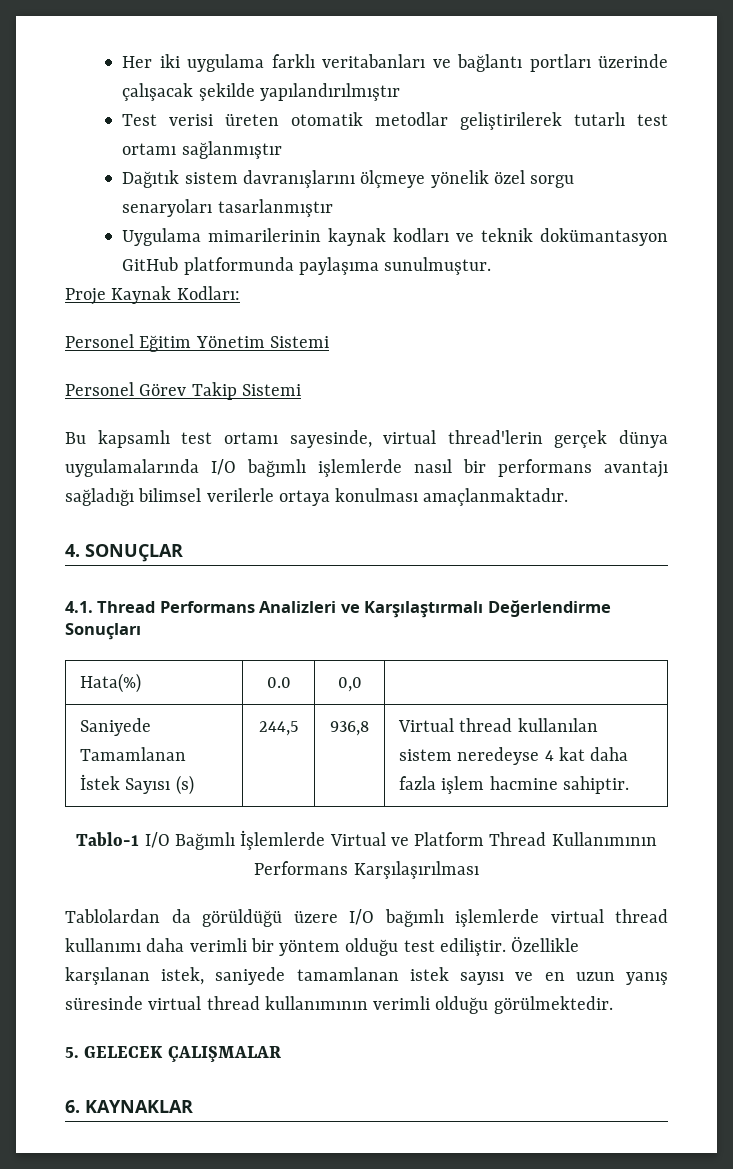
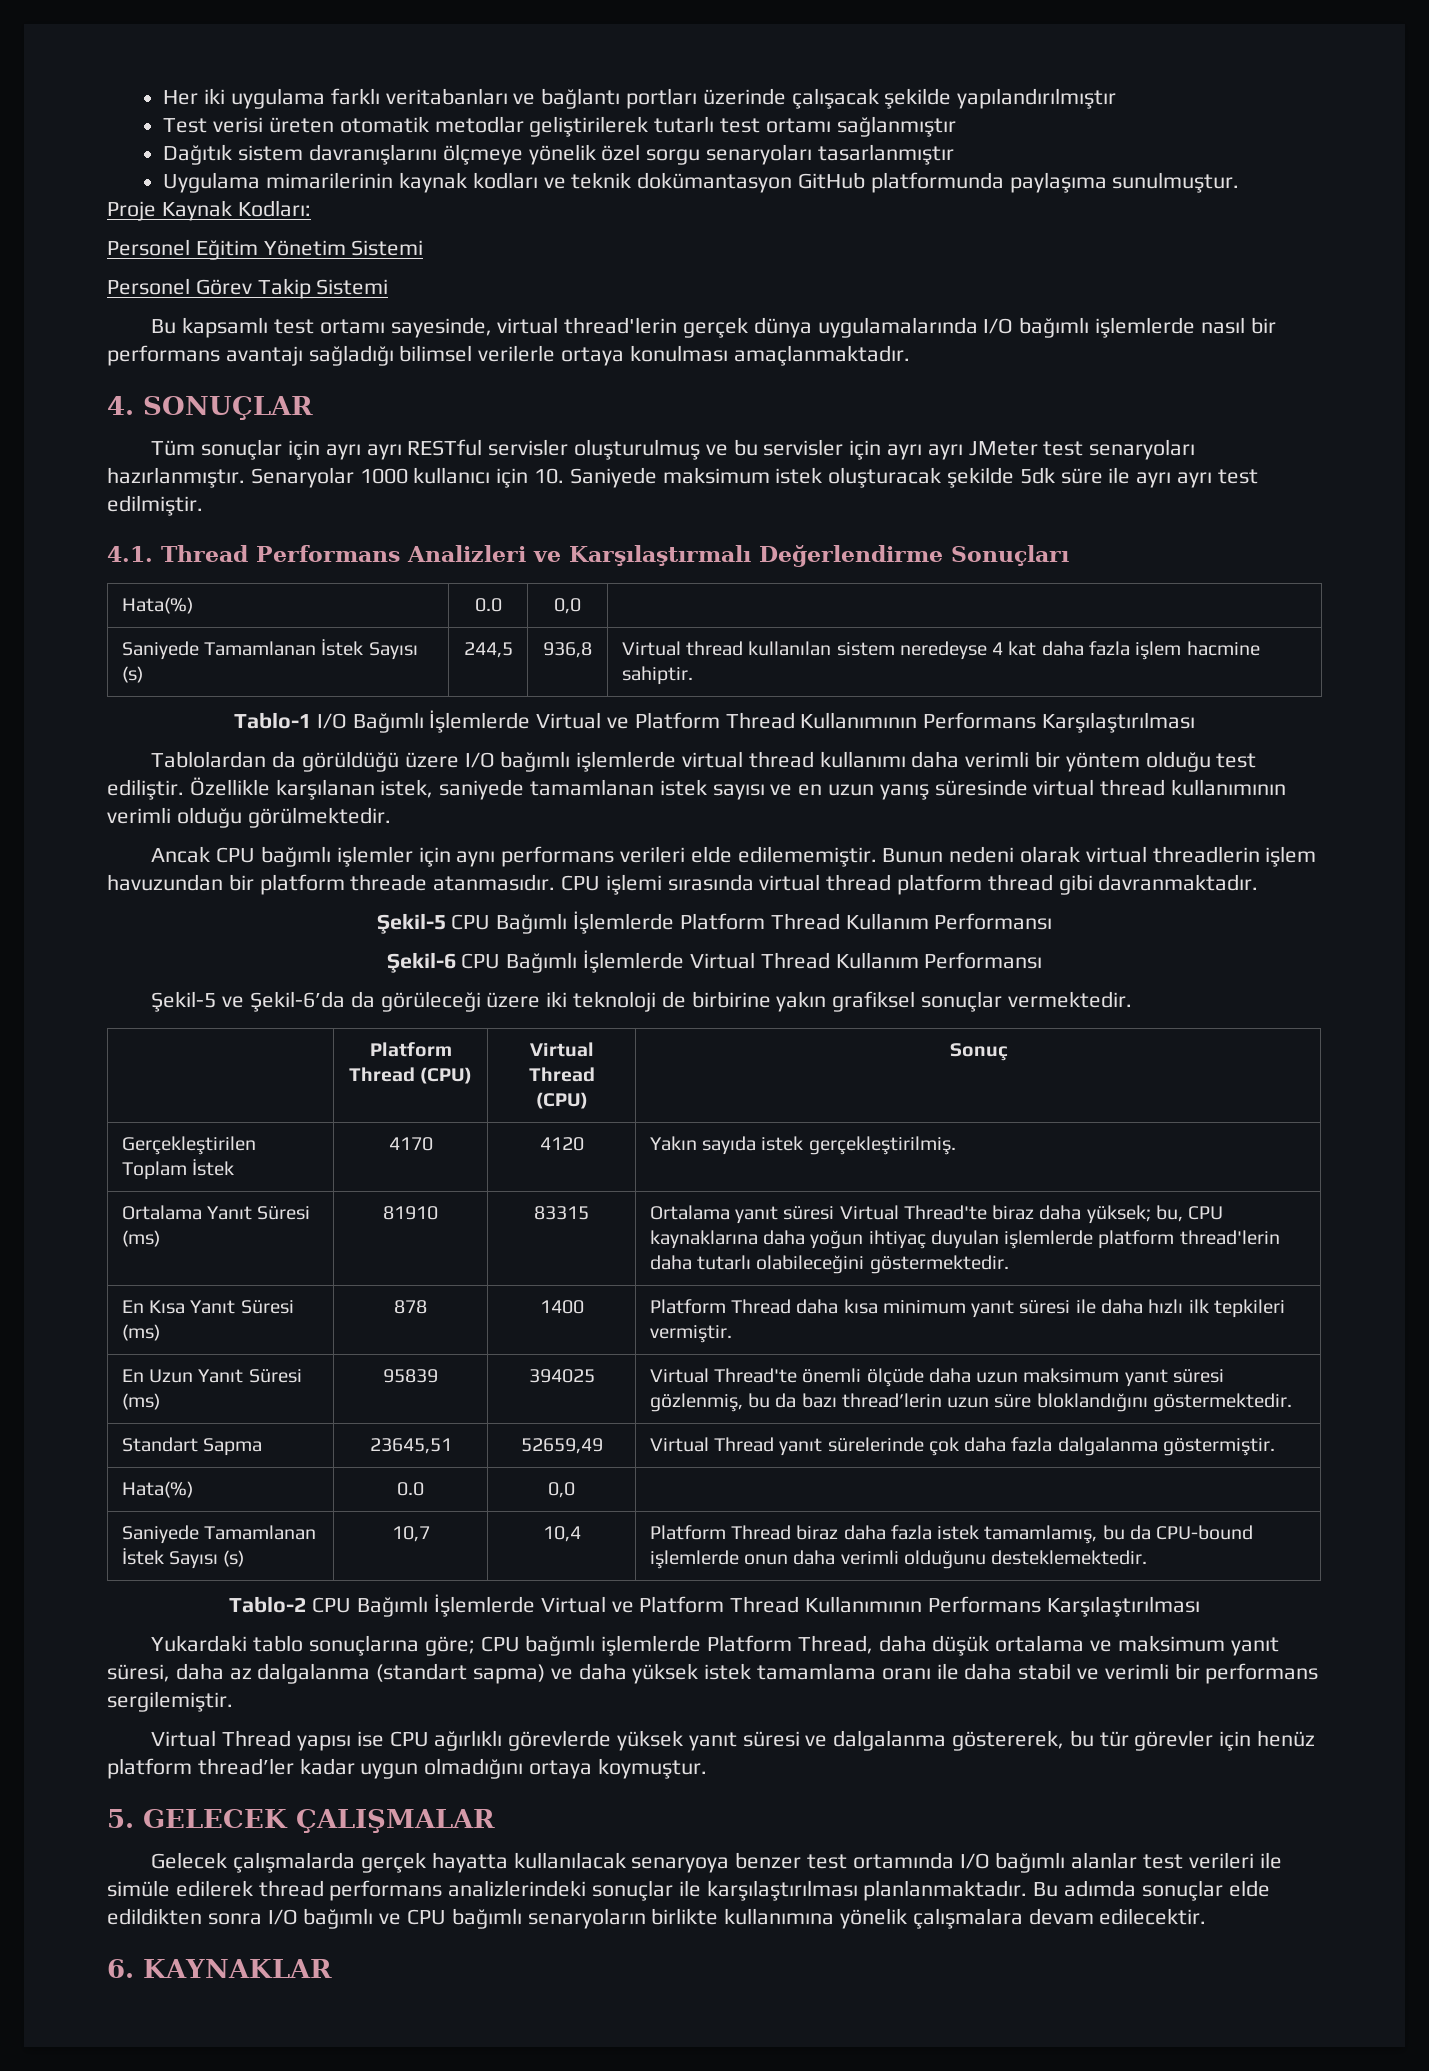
+ Tüm sonuçlar için ayrı ayrı RESTful servisler oluşturulmuş ve bu servisler için ayrı ayrı JMeter test senaryoları hazırlanmıştır. Senaryolar 1000 kullanıcı için 10. Saniyede maksimum istek oluşturacak şekilde 5dk süre ile ayrı ayrı test edilmiştir.
- Tablo-1 I/O Bağımlı İşlemlerde Virtual ve Platform Thread Kullanımının Performans Karşılaşırılması
+ Tablo-1 I/O Bağımlı İşlemlerde Virtual ve Platform Thread Kullanımının Performans Karşılaştırılması
+ Ancak CPU bağımlı işlemler için aynı performans verileri elde edilememiştir. Bunun nedeni olarak virtual threadlerin işlem havuzundan bir platform threade atanmasıdır. CPU işlemi sırasında virtual thread platform thread gibi davranmaktadır.
+ Şekil-5 CPU Bağımlı İşlemlerde Platform Thread Kullanım Performansı
+ Şekil-6 CPU Bağımlı İşlemlerde Virtual Thread Kullanım Performansı
+ Şekil-5 ve Şekil-6’da da görüleceği üzere iki teknoloji de birbirine yakın grafiksel sonuçlar vermektedir.
+ | Platform Thread (CPU) | Virtual Thread (CPU) | Sonuç
+ Gerçekleştirilen Toplam İstek | 4170 | 4120 | Yakın sayıda istek gerçekleştirilmiş.
+ Ortalama Yanıt Süresi (ms) | 81910 | 83315 | Ortalama yanıt süresi Virtual Thread'te biraz daha yüksek; bu, CPU kaynaklarına daha yoğun ihtiyaç duyulan işlemlerde platform thread'lerin daha tutarlı olabileceğini göstermektedir.
+ En Kısa Yanıt Süresi (ms) | 878 | 1400 | Platform Thread daha kısa minimum yanıt süresi ile daha hızlı ilk tepkileri vermiştir.
+ En Uzun Yanıt Süresi (ms) | 95839 | 394025 | Virtual Thread'te önemli ölçüde daha uzun maksimum yanıt süresi gözlenmiş, bu da bazı thread’lerin uzun süre bloklandığını göstermektedir.
+ Standart Sapma | 23645,51 | 52659,49 | Virtual Thread yanıt sürelerinde çok daha fazla dalgalanma göstermiştir.
+ Hata(%) | 0.0 | 0,0 |
+ Saniyede Tamamlanan İstek Sayısı (s) | 10,7 | 10,4 | Platform Thread biraz daha fazla istek tamamlamış, bu da CPU-bound işlemlerde onun daha verimli olduğunu desteklemektedir.
+ Tablo-2 CPU Bağımlı İşlemlerde Virtual ve Platform Thread Kullanımının Performans Karşılaştırılması
+ Yukardaki tablo sonuçlarına göre; CPU bağımlı işlemlerde Platform Thread, daha düşük ortalama ve maksimum yanıt süresi, daha az dalgalanma (standart sapma) ve daha yüksek istek tamamlama oranı ile daha stabil ve verimli bir performans sergilemiştir.
+ Virtual Thread yapısı ise CPU ağırlıklı görevlerde yüksek yanıt süresi ve dalgalanma göstererek, bu tür görevler için henüz platform thread’ler kadar uygun olmadığını ortaya koymuştur.
  5. GELECEK ÇALIŞMALAR
+ Gelecek çalışmalarda gerçek hayatta kullanılacak senaryoya benzer test ortamında I/O bağımlı alanlar test verileri ile simüle edilerek thread performans analizlerindeki sonuçlar ile karşılaştırılması planlanmaktadır. Bu adımda sonuçlar elde edildikten sonra I/O bağımlı ve CPU bağımlı senaryoların birlikte kullanımına yönelik çalışmalara devam edilecektir.

